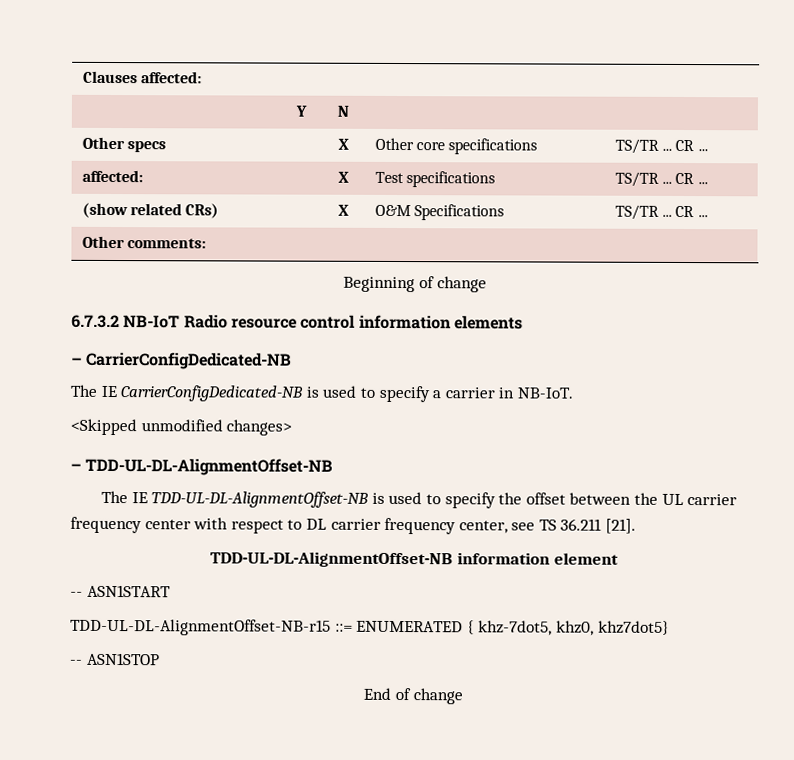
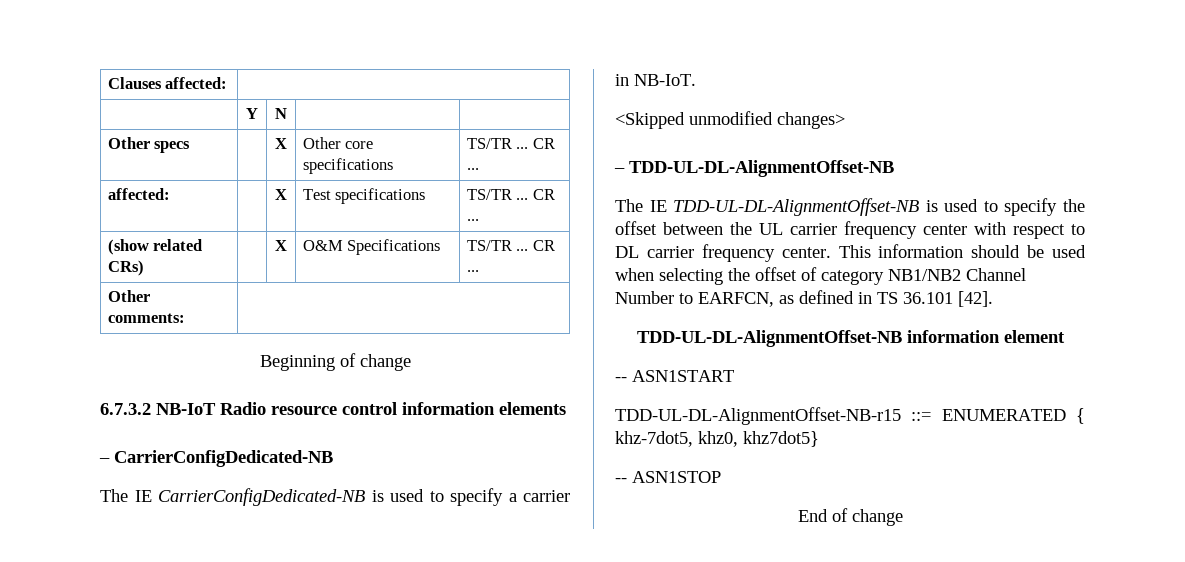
- The IE TDD-UL-DL-AlignmentOffset-NB is used to specify the offset between the UL carrier frequency center with respect to DL carrier frequency center, see TS 36.211 [21].
+ The IE TDD-UL-DL-AlignmentOffset-NB is used to specify the offset between the UL carrier frequency center with respect to DL carrier frequency center. This information should be used when selecting the offset of category NB1/NB2 Channel Number to EARFCN, as defined in TS 36.101 [42].

